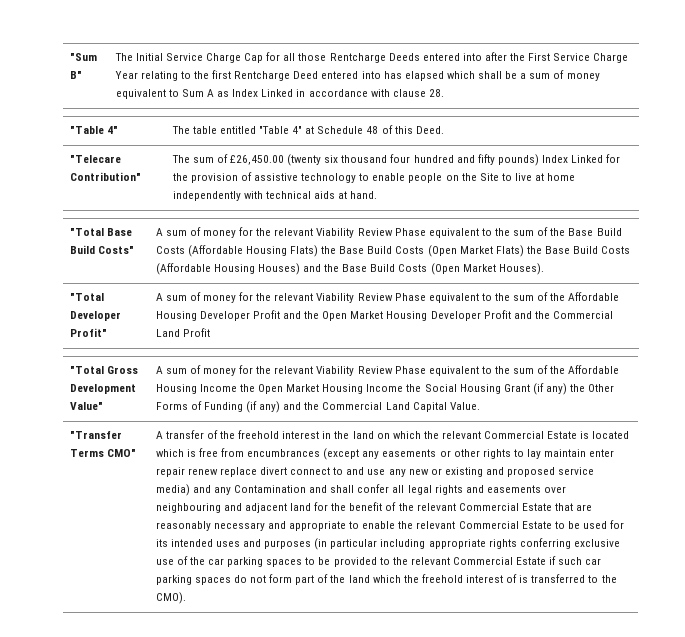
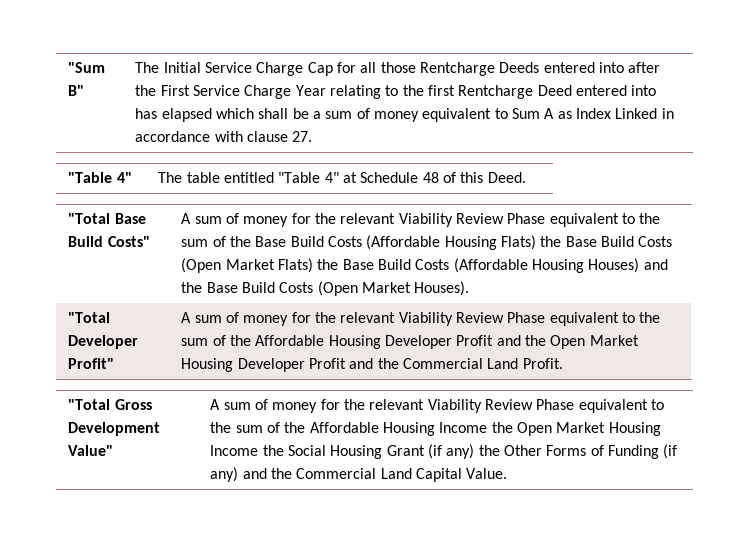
- The Initial Service Charge Cap for all those Rentcharge Deeds entered into after the First Service Charge Year relating to the first Rentcharge Deed entered into has elapsed which shall be a sum of money equivalent to Sum A as Index Linked in accordance with clause 28.
+ The Initial Service Charge Cap for all those Rentcharge Deeds entered into after the First Service Charge Year relating to the first Rentcharge Deed entered into has elapsed which shall be a sum of money equivalent to Sum A as Index Linked in accordance with clause 27.
- "Telecare Contribution" | The sum of £26,450.00 (twenty six thousand four hundred and fifty pounds) Index Linked for the provision of assistive technology to enable people on the Site to live at home independently with technical aids at hand.
- "Total Developer Profit" | A sum of money for the relevant Viability Review Phase equivalent to the sum of the Affordable Housing Developer Profit and the Open Market Housing Developer Profit and the Commercial Land Profit
+ "Total Developer Profit" | A sum of money for the relevant Viability Review Phase equivalent to the sum of the Affordable Housing Developer Profit and the Open Market Housing Developer Profit and the Commercial Land Profit.
- "Transfer Terms CMO" | A transfer of the freehold interest in the land on which the relevant Commercial Estate is located which is free from encumbrances (except any easements or other rights to lay maintain enter repair renew replace divert connect to and use any new or existing and proposed service media) and any Contamination and shall confer all legal rights and easements over neighbouring and adjacent land for the benefit of the relevant Commercial Estate that are reasonably necessary and appropriate to enable the relevant Commercial Estate to be used for its intended uses and purposes (in particular including appropriate rights conferring exclusive use of the car parking spaces to be provided to the relevant Commercial Estate if such car parking spaces do not form part of the land which the freehold interest of is transferred to the CMO).

